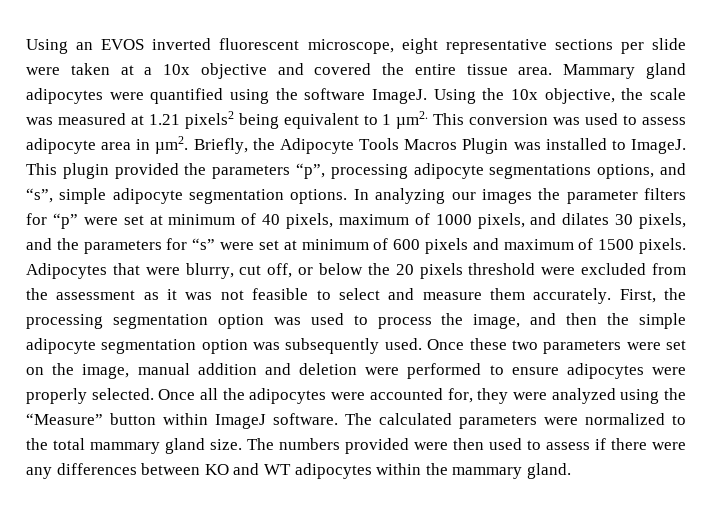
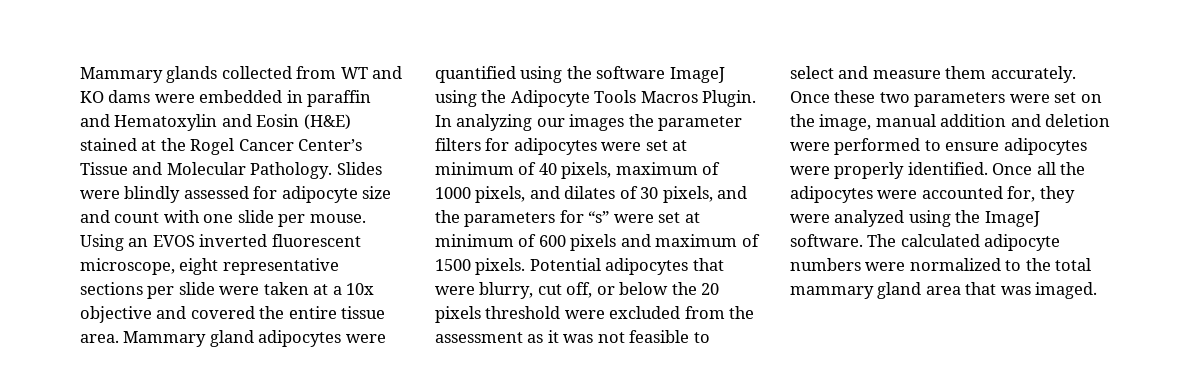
+ Mammary glands collected from WT and KO dams were embedded in paraffin and Hematoxylin and Eosin (H&E) stained at the Rogel Cancer Center’s Tissue and Molecular Pathology. Slides were blindly assessed for adipocyte size and count with one slide per mouse.
- Mammary gland adipocytes were quantified using the software ImageJ. Using the 10x objective, the scale was measured at 1.21 pixels2 being equivalent to 1 µm2. This conversion was used to assess adipocyte area in µm2. Briefly, the Adipocyte Tools Macros Plugin was installed to ImageJ. This plugin provided the parameters “p”, processing adipocyte segmentations options, and “s”, simple adipocyte segmentation options.
+ Mammary gland adipocytes were quantified using the software ImageJ using the Adipocyte Tools Macros Plugin.
- In analyzing our images the parameter filters for “p” were set at minimum of 40 pixels, maximum of 1000 pixels, and dilates 30 pixels, and the parameters for “s” were set at minimum of 600 pixels and maximum of 1500 pixels.
+ In analyzing our images the parameter filters for adipocytes were set at minimum of 40 pixels, maximum of 1000 pixels, and dilates of 30 pixels, and the parameters for “s” were set at minimum of 600 pixels and maximum of 1500 pixels.
- Adipocytes that were blurry, cut off, or below the 20 pixels threshold were excluded from the assessment as it was not feasible to select and measure them accurately.
+ Potential adipocytes that were blurry, cut off, or below the 20 pixels threshold were excluded from the assessment as it was not feasible to select and measure them accurately.
- First, the processing segmentation option was used to process the image, and then the simple adipocyte segmentation option was subsequently used.
- Once these two parameters were set on the image, manual addition and deletion were performed to ensure adipocytes were properly selected.
+ Once these two parameters were set on the image, manual addition and deletion were performed to ensure adipocytes were properly identified.
- Once all the adipocytes were accounted for, they were analyzed using the “Measure” button within ImageJ software.
+ Once all the adipocytes were accounted for, they were analyzed using the ImageJ software.
- The calculated parameters were normalized to the total mammary gland size. The numbers provided were then used to assess if there were any differences between KO and WT adipocytes within the mammary gland.
+ The calculated adipocyte numbers were normalized to the total mammary gland area that was imaged.

